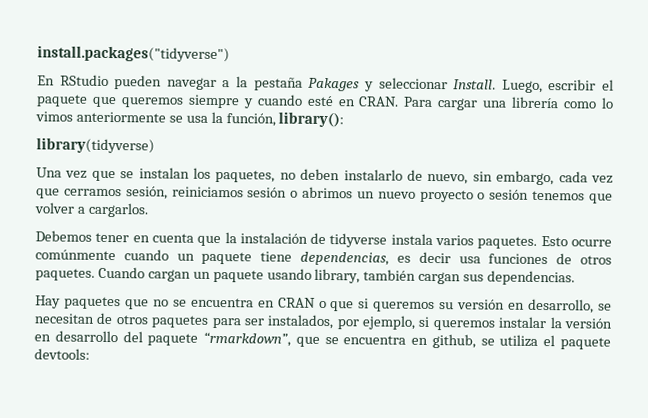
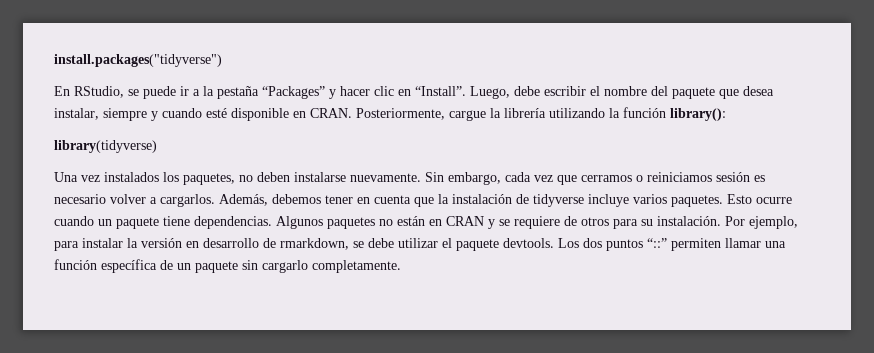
- En RStudio pueden navegar a la pestaña Pakages y seleccionar Install. Luego, escribir el paquete que queremos siempre y cuando esté en CRAN.
+ En RStudio, se puede ir a la pestaña “Packages” y hacer clic en “Install”. Luego, debe escribir el nombre del paquete que desea instalar, siempre y cuando esté disponible en CRAN.
- Para cargar una librería como lo vimos anteriormente se usa la función, library():
+ Posteriormente, cargue la librería utilizando la función library():
- Una vez que se instalan los paquetes, no deben instalarlo de nuevo, sin embargo, cada vez que cerramos sesión, reiniciamos sesión o abrimos un nuevo proyecto o sesión tenemos que volver a cargarlos.
- Debemos tener en cuenta que la instalación de tidyverse instala varios paquetes.
+ Una vez instalados los paquetes, no deben instalarse nuevamente. Sin embargo, cada vez que cerramos o reiniciamos sesión es necesario volver a cargarlos. Además, debemos tener en cuenta que la instalación de tidyverse incluye varios paquetes.
- Esto ocurre comúnmente cuando un paquete tiene dependencias, es decir usa funciones de otros paquetes. Cuando cargan un paquete usando library, también cargan sus dependencias.
- Hay paquetes que no se encuentra en CRAN o que si queremos su versión en desarrollo, se necesitan de otros paquetes para ser instalados, por ejemplo, si queremos instalar la versión en desarrollo del paquete “rmarkdown”, que se encuentra en github, se utiliza el paquete devtools:
+ Esto ocurre cuando un paquete tiene dependencias. Algunos paquetes no están en CRAN y se requiere de otros para su instalación. Por ejemplo, para instalar la versión en desarrollo de rmarkdown, se debe utilizar el paquete devtools. Los dos puntos “::” permiten llamar una función específica de un paquete sin cargarlo completamente.

